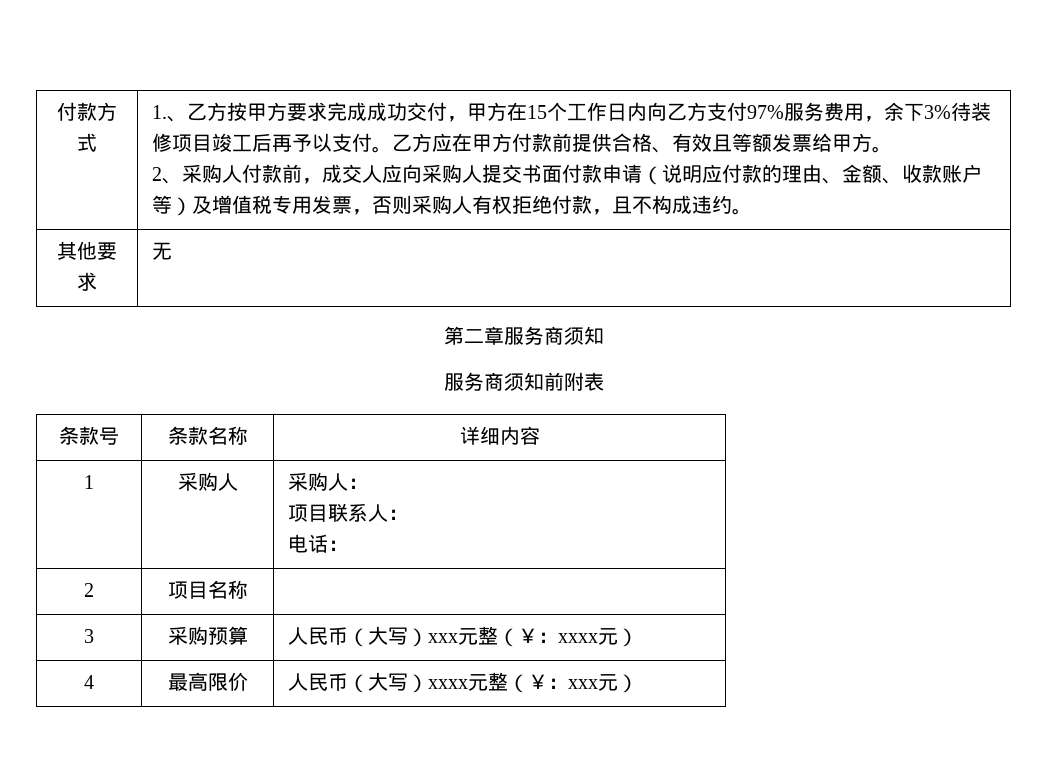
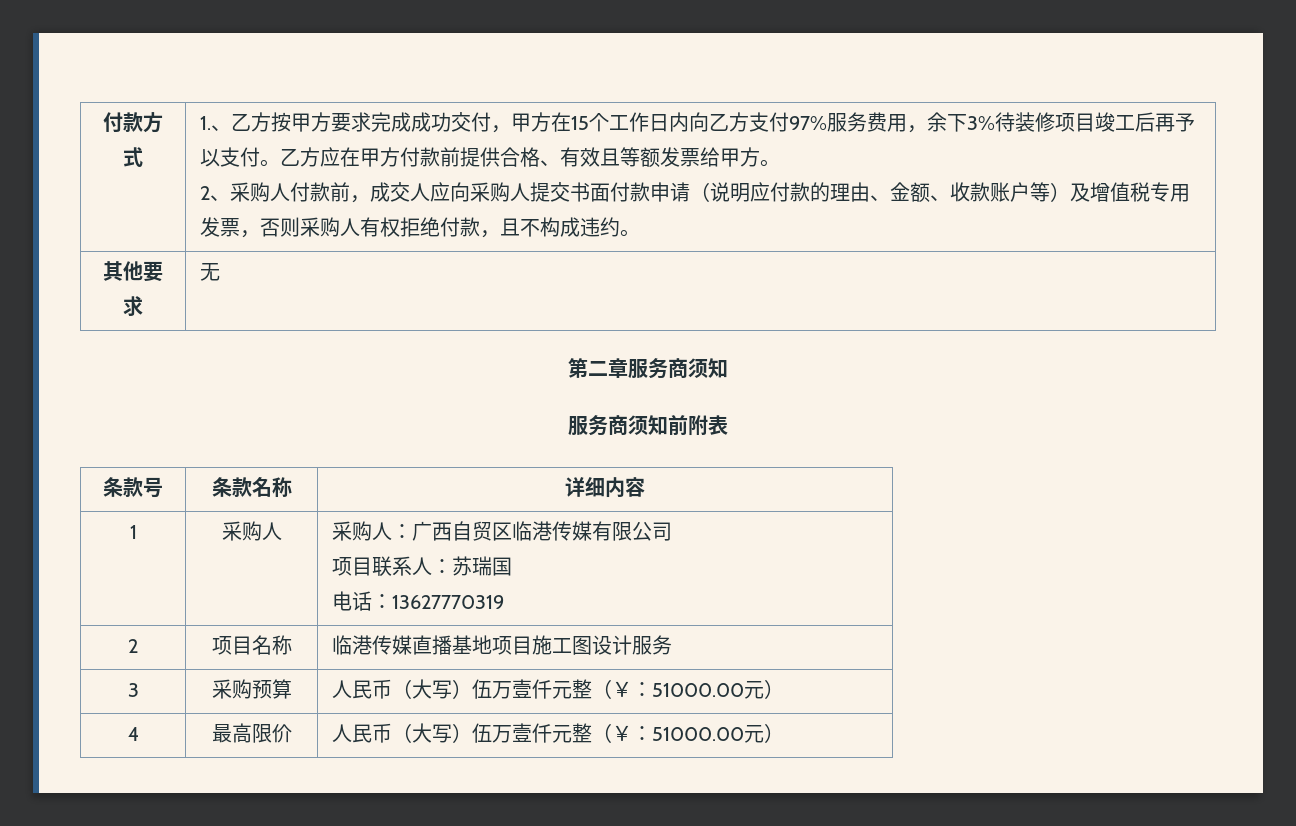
- 1 | 采购人 | 采购人：
- 项目联系人：
- 电话：
+ 1 | 采购人 | 采购人：广西自贸区临港传媒有限公司
+ 项目联系人：苏瑞国
+ 电话：13627770319
- 2 | 项目名称 |
+ 2 | 项目名称 | 临港传媒直播基地项目施工图设计服务
- 3 | 采购预算 | 人民币（大写）xxx元整（￥：xxxx元）
+ 3 | 采购预算 | 人民币（大写）伍万壹仟元整（￥：51000.00元）
- 4 | 最高限价 | 人民币（大写）xxxx元整（￥：xxx元）
+ 4 | 最高限价 | 人民币（大写）伍万壹仟元整（￥：51000.00元）

